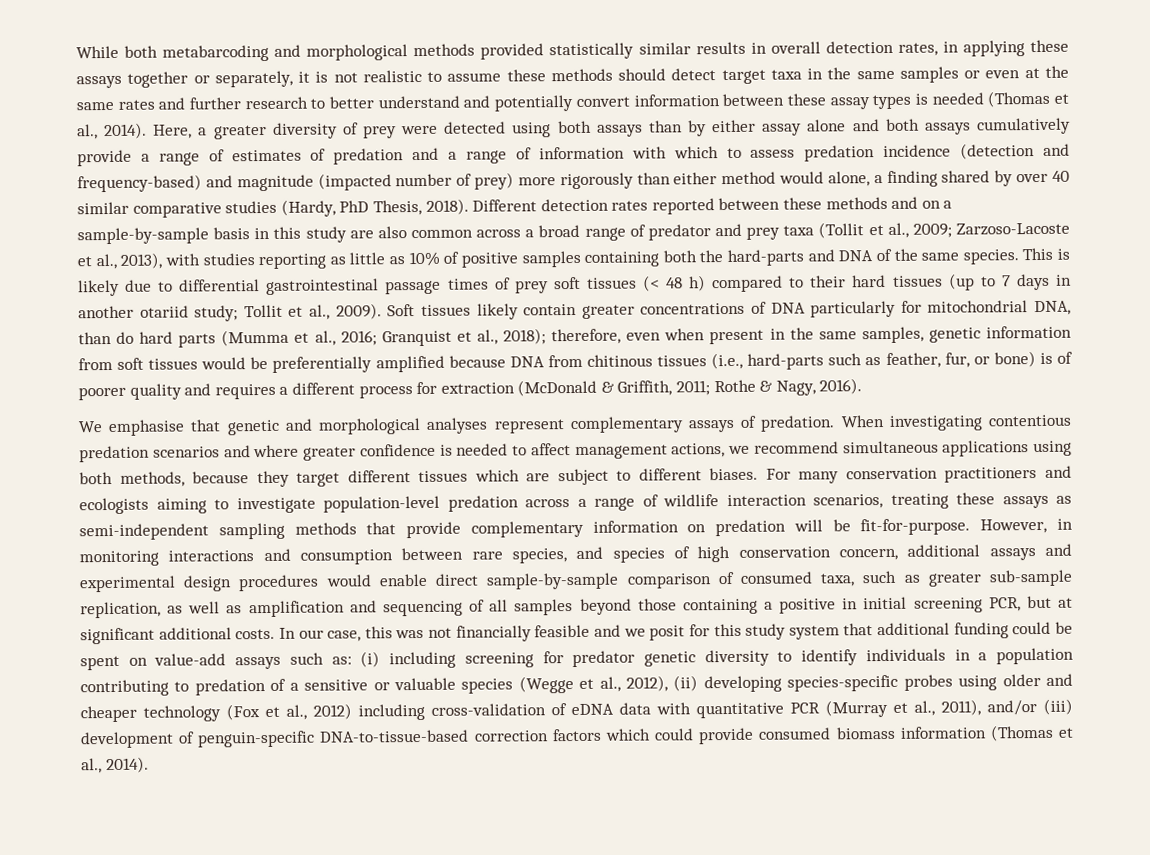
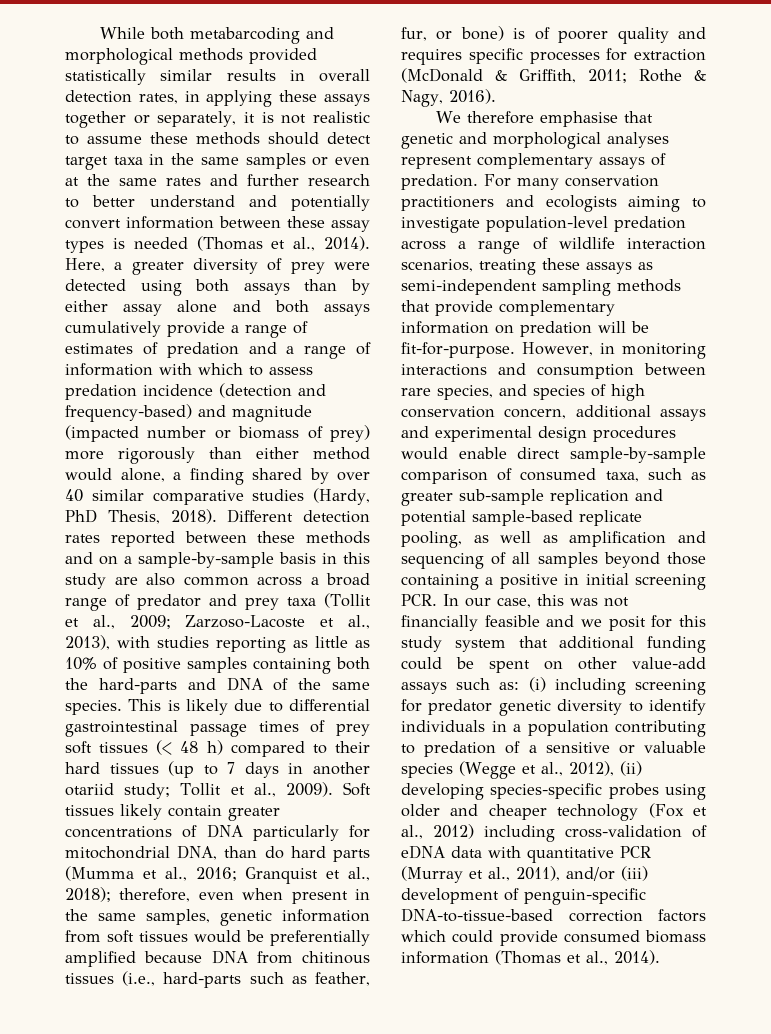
- Here, a greater diversity of prey were detected using both assays than by either assay alone and both assays cumulatively provide a range of estimates of predation and a range of information with which to assess predation incidence (detection and frequency-based) and magnitude (impacted number of prey) more rigorously than either method would alone, a finding shared by over 40 similar comparative studies (Hardy, PhD Thesis, 2018).
+ Here, a greater diversity of prey were detected using both assays than by either assay alone and both assays cumulatively provide a range of estimates of predation and a range of information with which to assess predation incidence (detection and frequency-based) and magnitude (impacted number or biomass of prey) more rigorously than either method would alone, a finding shared by over 40 similar comparative studies (Hardy, PhD Thesis, 2018).
- therefore, even when present in the same samples, genetic information from soft tissues would be preferentially amplified because DNA from chitinous tissues (i.e., hard-parts such as feather, fur, or bone) is of poorer quality and requires a different process for extraction (McDonald & Griffith, 2011;
+ therefore, even when present in the same samples, genetic information from soft tissues would be preferentially amplified because DNA from chitinous tissues (i.e., hard-parts such as feather, fur, or bone) is of poorer quality and requires specific processes for extraction (McDonald & Griffith, 2011;
- We emphasise that genetic and morphological analyses represent complementary assays of predation.
+ We therefore emphasise that genetic and morphological analyses represent complementary assays of predation.
- When investigating contentious predation scenarios and where greater confidence is needed to affect management actions, we recommend simultaneous applications using both methods, because they target different tissues which are subject to different biases.
- However, in monitoring interactions and consumption between rare species, and species of high conservation concern, additional assays and experimental design procedures would enable direct sample-by-sample comparison of consumed taxa, such as greater sub-sample replication, as well as amplification and sequencing of all samples beyond those containing a positive in initial screening PCR, but at significant additional costs. In our case, this was not financially feasible and we posit for this study system that additional funding could be spent on value-add assays such as:
+ However, in monitoring interactions and consumption between rare species, and species of high conservation concern, additional assays and experimental design procedures would enable direct sample-by-sample comparison of consumed taxa, such as greater sub-sample replication and potential sample-based replicate pooling, as well as amplification and sequencing of all samples beyond those containing a positive in initial screening PCR. In our case, this was not financially feasible and we posit for this study system that additional funding could be spent on other value-add assays such as:

